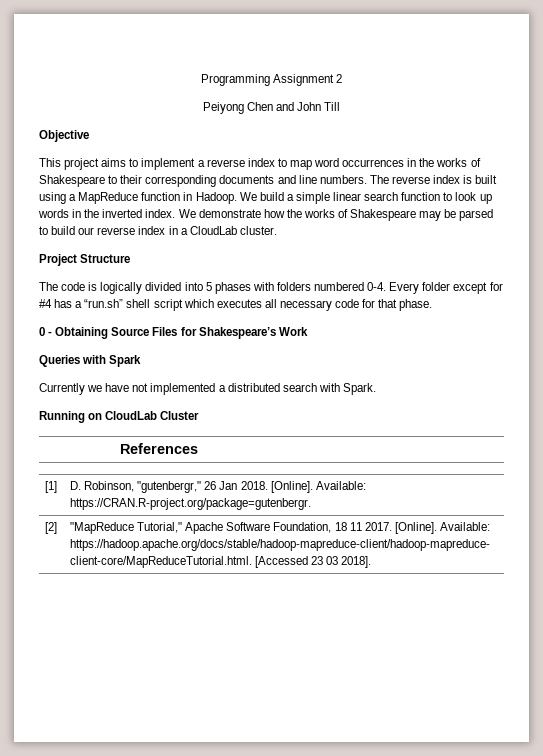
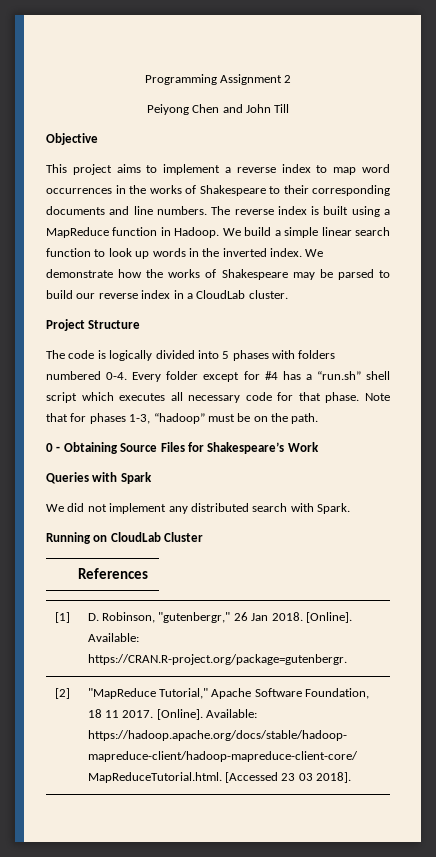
+ Note that for phases 1-3, “hadoop” must be on the path.
- Currently we have not implemented a distributed search with Spark.
+ We did not implement any distributed search with Spark.

